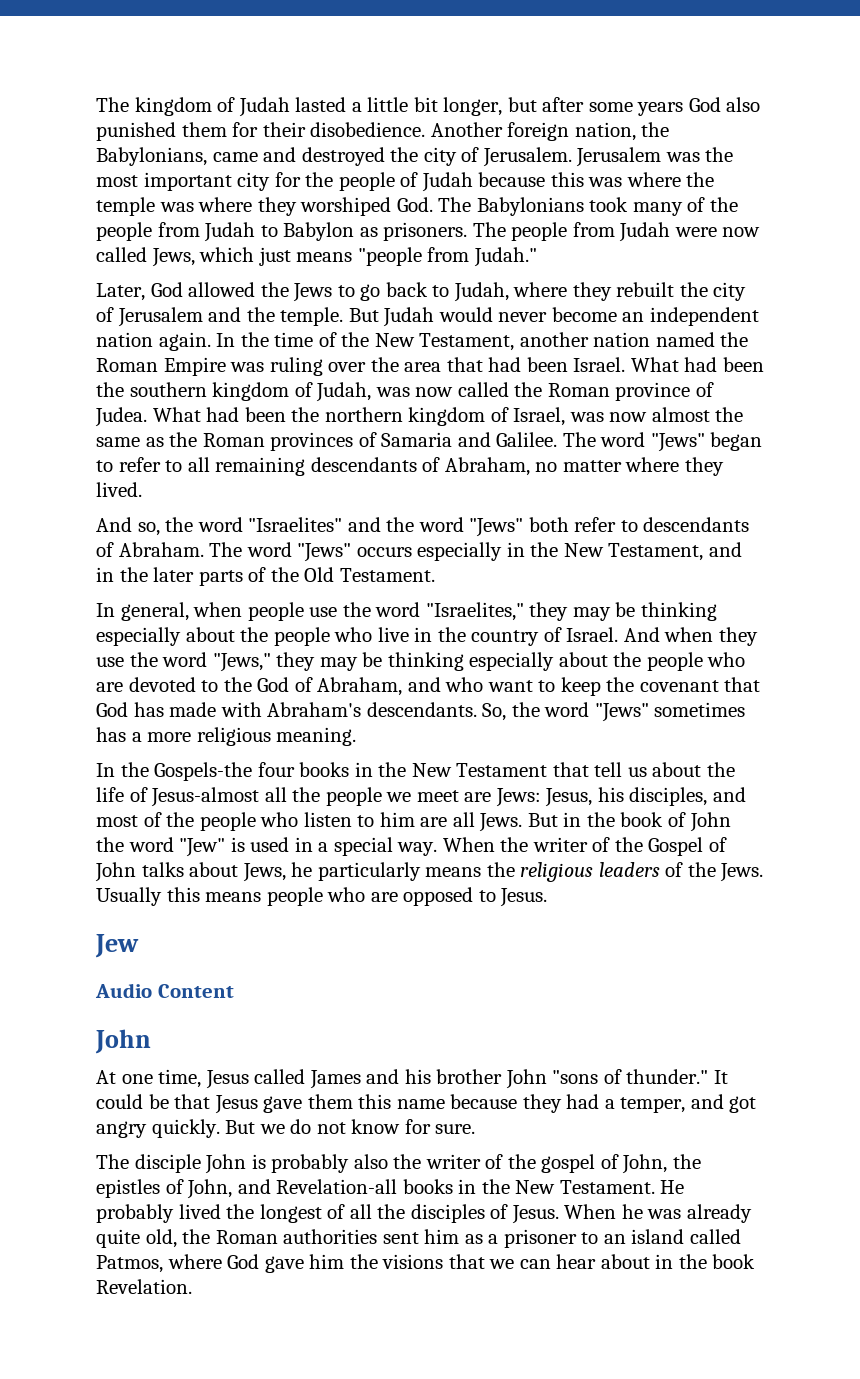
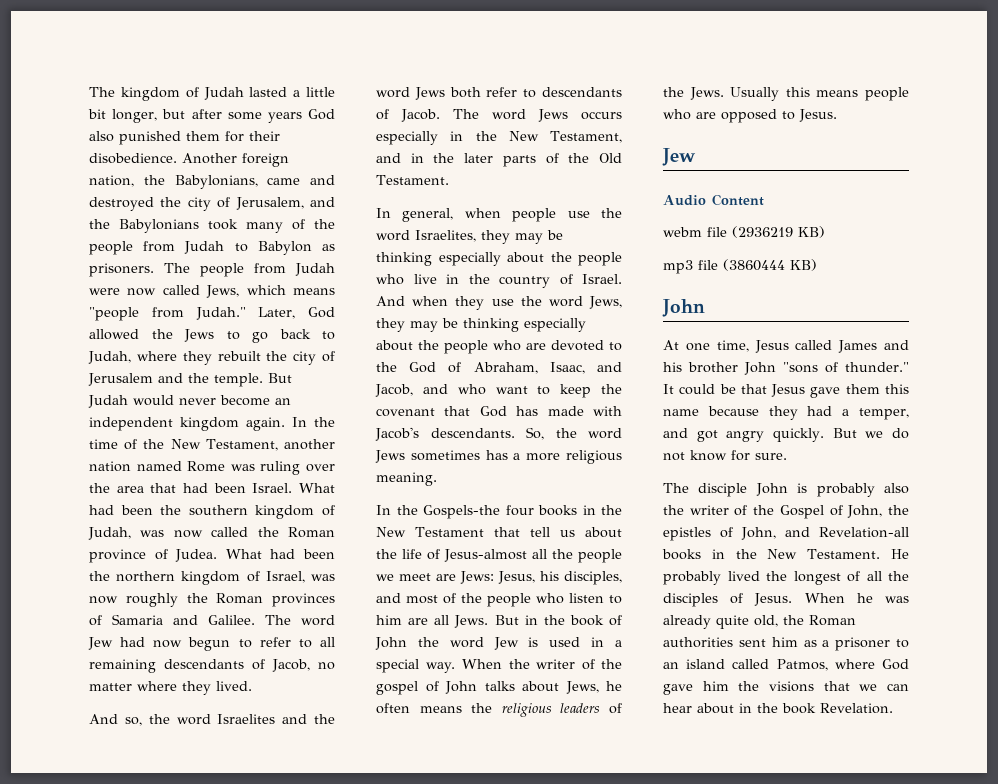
- Another foreign nation, the Babylonians, came and destroyed the city of Jerusalem. Jerusalem was the most important city for the people of Judah because this was where the temple was where they worshiped God. The Babylonians took many of the people from Judah to Babylon as prisoners.
+ Another foreign nation, the Babylonians, came and destroyed the city of Jerusalem, and the Babylonians took many of the people from Judah to Babylon as prisoners.
- The people from Judah were now called Jews, which just means "people from Judah."
- Later, God allowed the Jews to go back to Judah, where they rebuilt the city of Jerusalem and the temple.
+ The people from Judah were now called Jews, which means "people from Judah." Later, God allowed the Jews to go back to Judah, where they rebuilt the city of Jerusalem and the temple.
- But Judah would never become an independent nation again.
+ But Judah would never become an independent kingdom again.
- In the time of the New Testament, another nation named the Roman Empire was ruling over the area that had been Israel.
+ In the time of the New Testament, another nation named Rome was ruling over the area that had been Israel.
- What had been the northern kingdom of Israel, was now almost the same as the Roman provinces of Samaria and Galilee.
+ What had been the northern kingdom of Israel, was now roughly the Roman provinces of Samaria and Galilee.
- The word "Jews" began to refer to all remaining descendants of Abraham, no matter where they lived.
+ The word Jew had now begun to refer to all remaining descendants of Jacob, no matter where they lived.
- And so, the word "Israelites" and the word "Jews" both refer to descendants of Abraham. The word "Jews" occurs especially in the New Testament, and in the later parts of the Old Testament.
+ And so, the word Israelites and the word Jews both refer to descendants of Jacob. The word Jews occurs especially in the New Testament, and in the later parts of the Old Testament.
- In general, when people use the word "Israelites," they may be thinking especially about the people who live in the country of Israel.
+ In general, when people use the word Israelites, they may be thinking especially about the people who live in the country of Israel.
- And when they use the word "Jews," they may be thinking especially about the people who are devoted to the God of Abraham, and who want to keep the covenant that God has made with Abraham's descendants.
+ And when they use the word Jews, they may be thinking especially about the people who are devoted to the God of Abraham, Isaac, and Jacob, and who want to keep the covenant that God has made with Jacob's descendants.
- So, the word "Jews" sometimes has a more religious meaning.
+ So, the word Jews sometimes has a more religious meaning.
- But in the book of John the word "Jew" is used in a special way.
+ But in the book of John the word Jew is used in a special way.
- When the writer of the Gospel of John talks about Jews, he particularly means the religious leaders of the Jews.
+ When the writer of the gospel of John talks about Jews, he often means the religious leaders of the Jews.
+ webm file (2936219 KB)
+ mp3 file (3860444 KB)
- The disciple John is probably also the writer of the gospel of John, the epistles of John, and Revelation-all books in the New Testament.
+ The disciple John is probably also the writer of the Gospel of John, the epistles of John, and Revelation-all books in the New Testament.

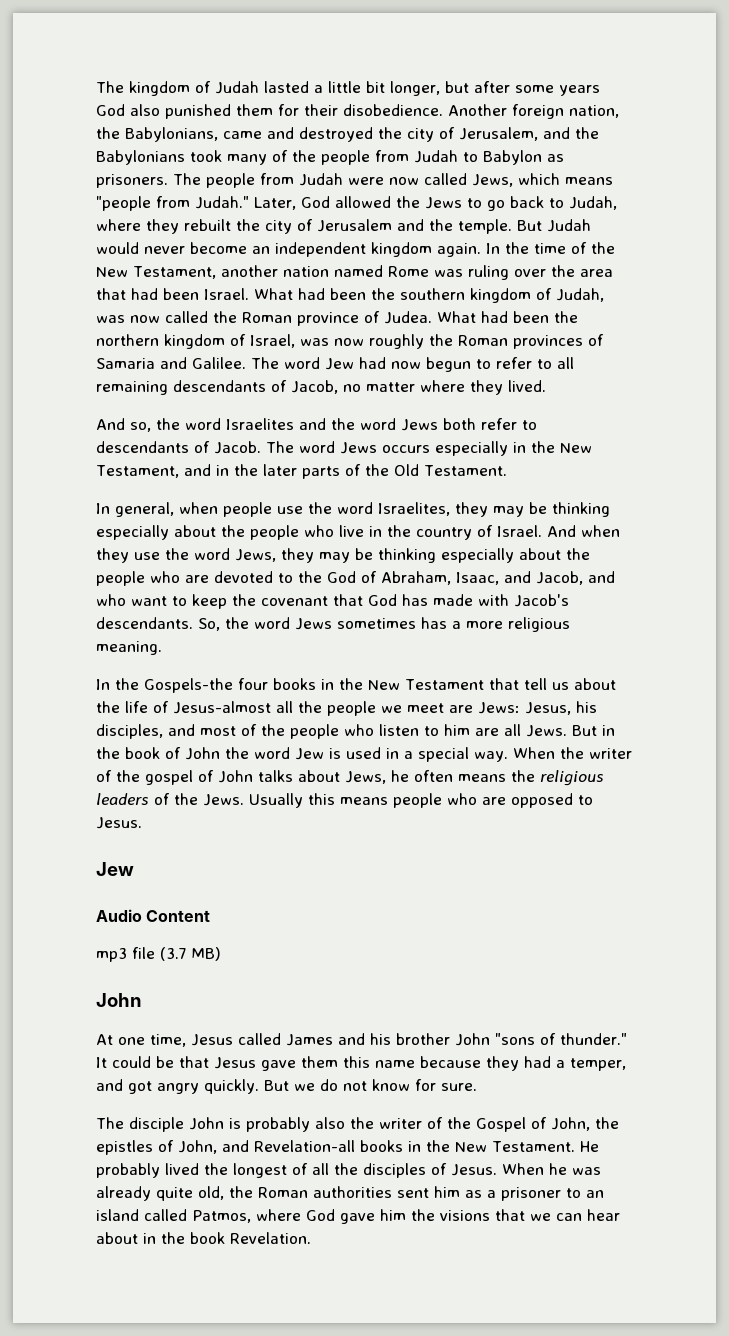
- webm file (2936219 KB)
- mp3 file (3860444 KB)
+ mp3 file (3.7 MB)

